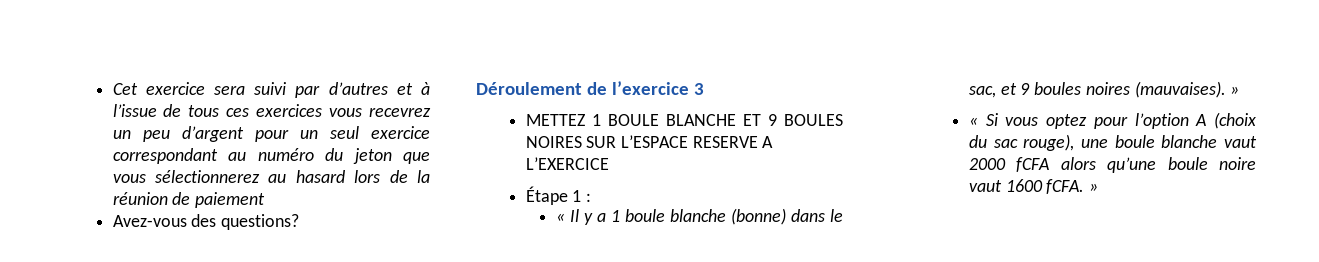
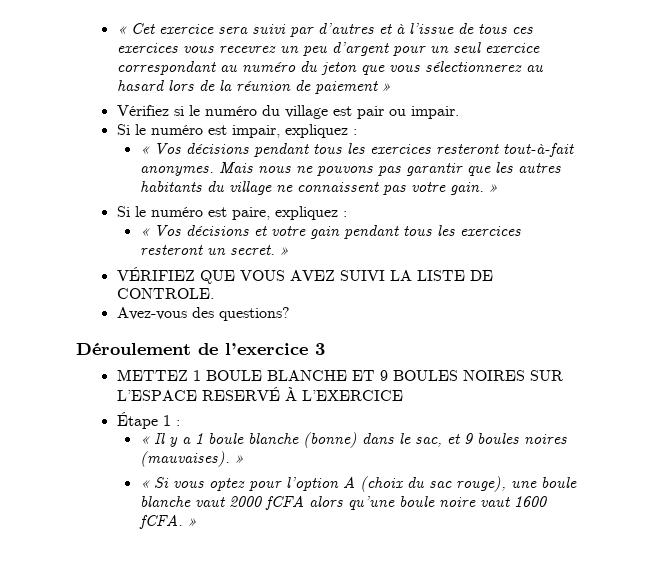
- Cet exercice sera suivi par d’autres et à l’issue de tous ces exercices vous recevrez un peu d’argent pour un seul exercice correspondant au numéro du jeton que vous sélectionnerez au hasard lors de la réunion de paiement
+ « Cet exercice sera suivi par d’autres et à l’issue de tous ces exercices vous recevrez un peu d’argent pour un seul exercice correspondant au numéro du jeton que vous sélectionnerez au hasard lors de la réunion de paiement »
+ Vérifiez si le numéro du village est pair ou impair.
+ Si le numéro est impair, expliquez :
+ « Vos décisions pendant tous les exercices resteront tout-à-fait anonymes. Mais nous ne pouvons pas garantir que les autres habitants du village ne connaissent pas votre gain. »
+ Si le numéro est paire, expliquez :
+ « Vos décisions et votre gain pendant tous les exercices resteront un secret. »
+ VÉRIFIEZ QUE VOUS AVEZ SUIVI LA LISTE DE CONTROLE.
- METTEZ 1 BOULE BLANCHE ET 9 BOULES NOIRES SUR L’ESPACE RESERVE A L’EXERCICE
+ METTEZ 1 BOULE BLANCHE ET 9 BOULES NOIRES SUR L’ESPACE RESERVÉ À L’EXERCICE

